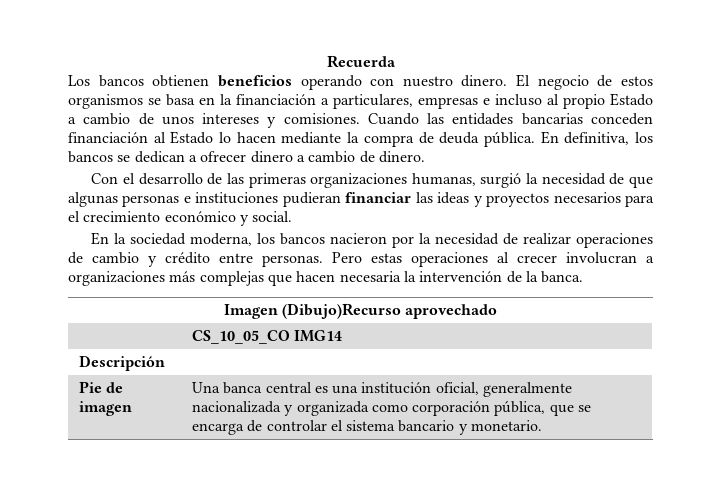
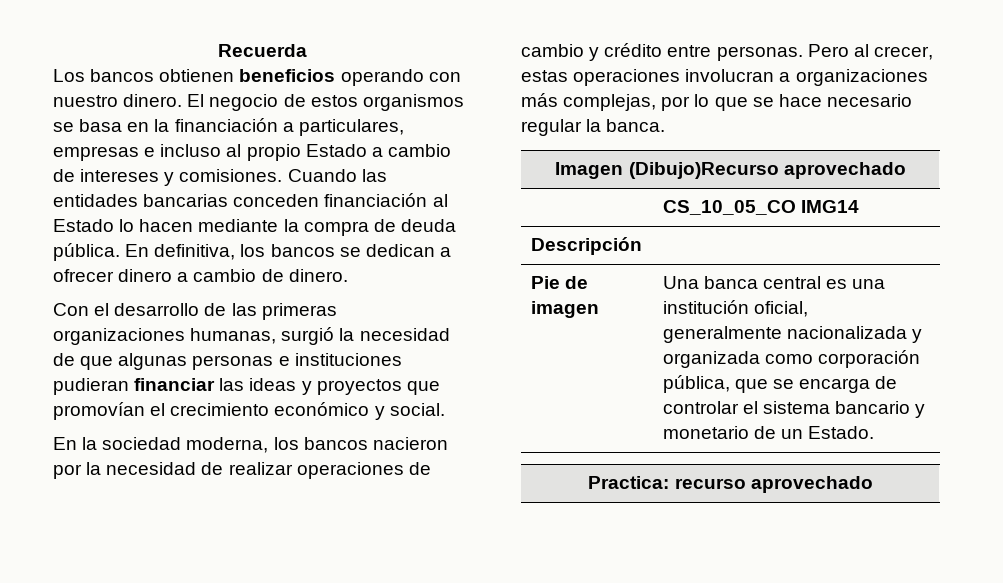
- El negocio de estos organismos se basa en la financiación a particulares, empresas e incluso al propio Estado a cambio de unos intereses y comisiones.
+ El negocio de estos organismos se basa en la financiación a particulares, empresas e incluso al propio Estado a cambio de intereses y comisiones.
- Con el desarrollo de las primeras organizaciones humanas, surgió la necesidad de que algunas personas e instituciones pudieran financiar las ideas y proyectos necesarios para el crecimiento económico y social.
+ Con el desarrollo de las primeras organizaciones humanas, surgió la necesidad de que algunas personas e instituciones pudieran financiar las ideas y proyectos que promovían el crecimiento económico y social.
- Pero estas operaciones al crecer involucran a organizaciones más complejas que hacen necesaria la intervención de la banca.
+ Pero al crecer, estas operaciones involucran a organizaciones más complejas, por lo que se hace necesario regular la banca.
- Pie de imagen | Una banca central es una institución oficial, generalmente nacionalizada y organizada como corporación pública, que se encarga de controlar el sistema bancario y monetario.
+ Pie de imagen | Una banca central es una institución oficial, generalmente nacionalizada y organizada como corporación pública, que se encarga de controlar el sistema bancario y monetario de un Estado.
+ Practica: recurso aprovechado

